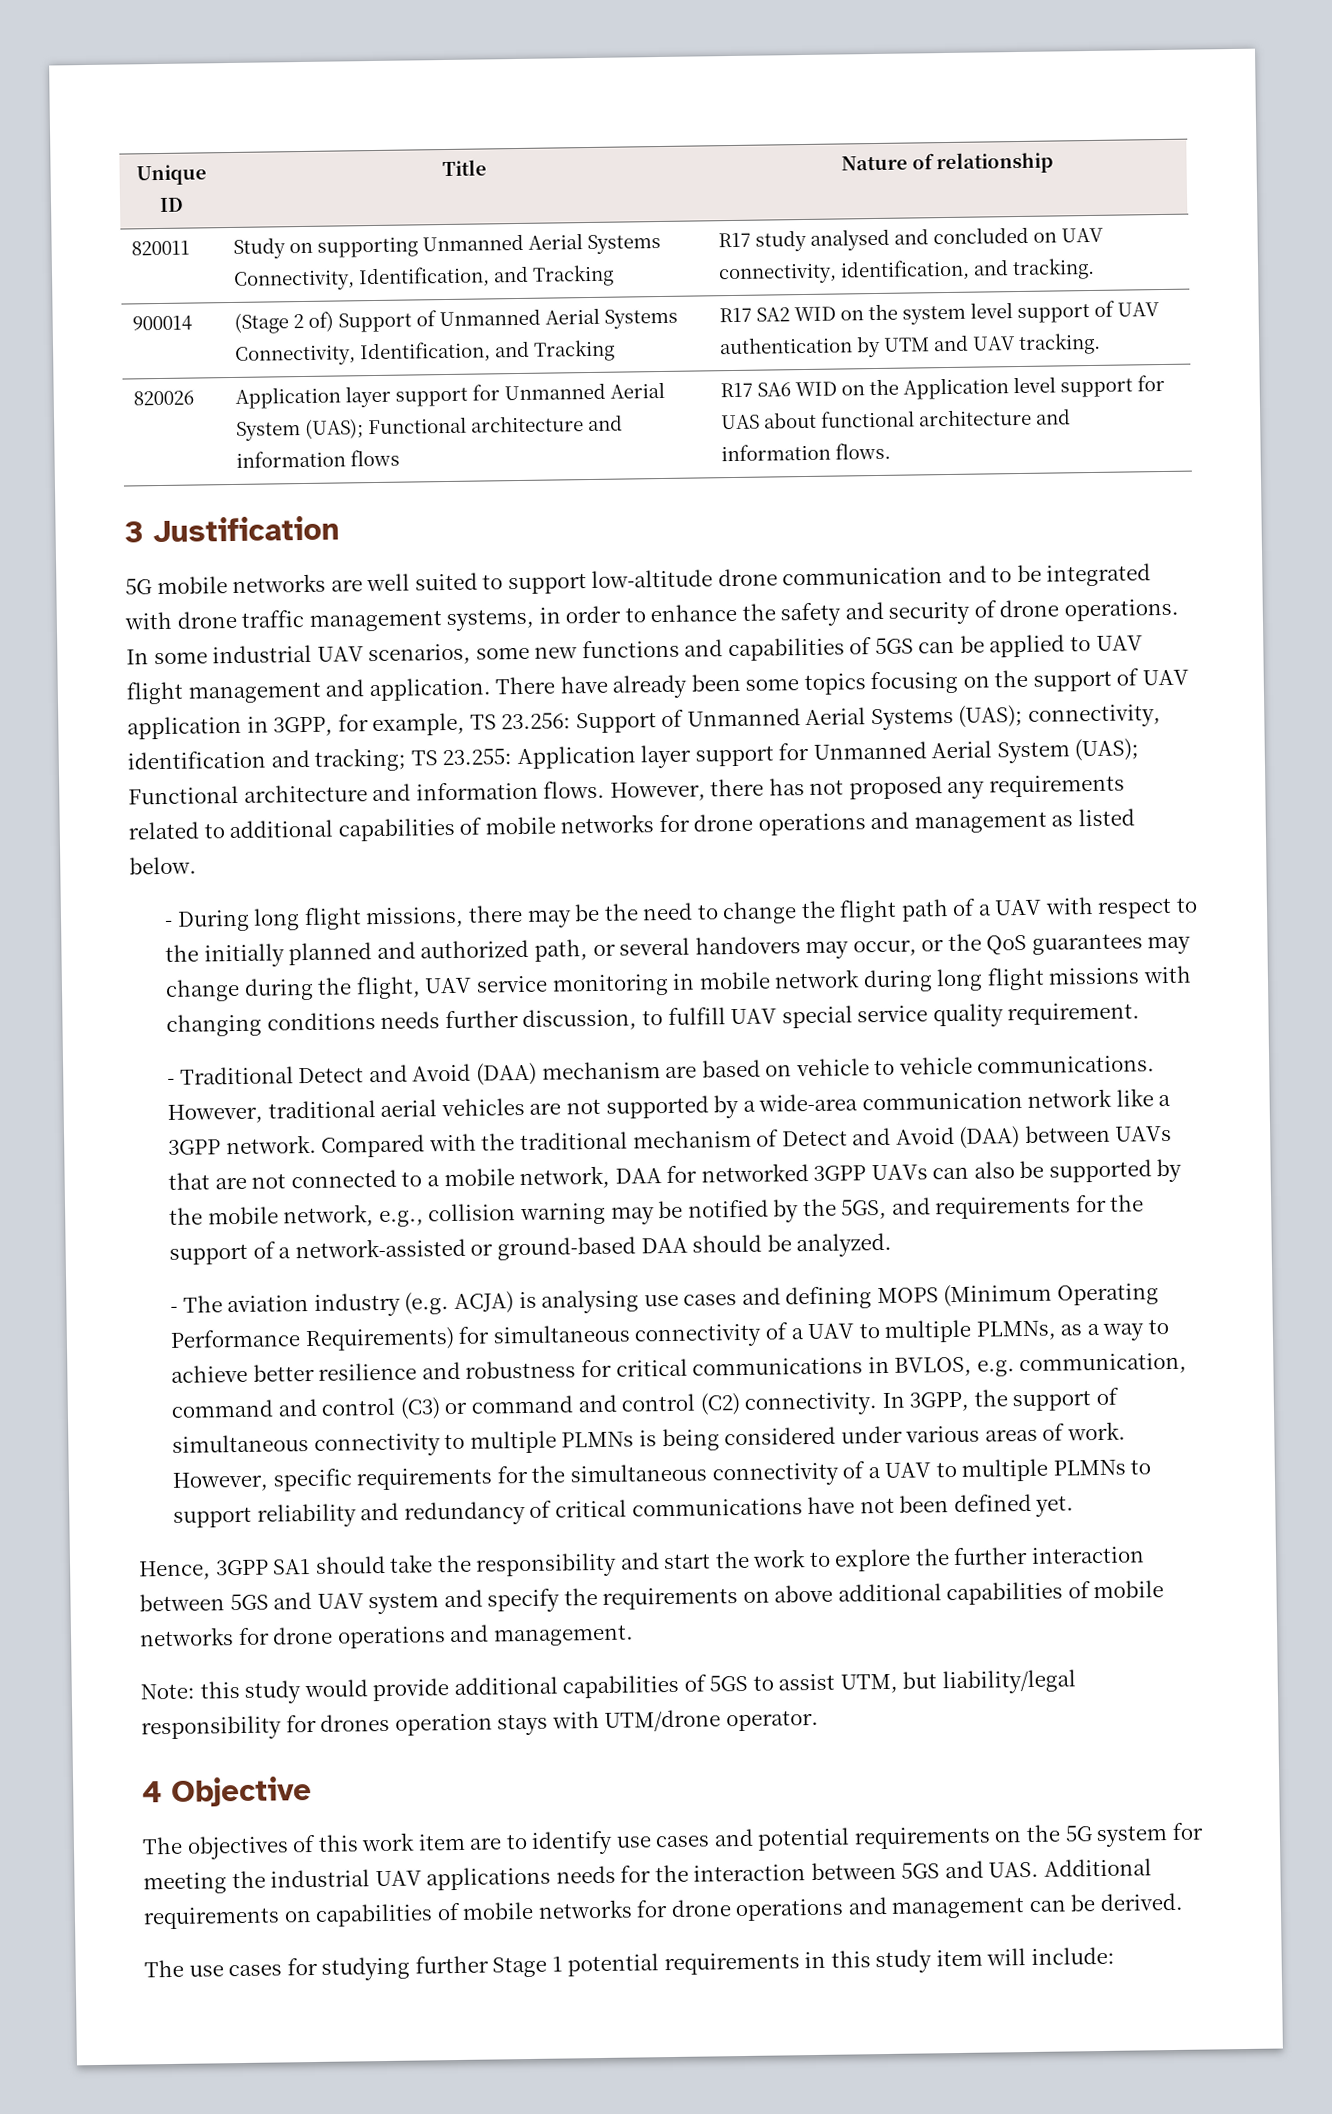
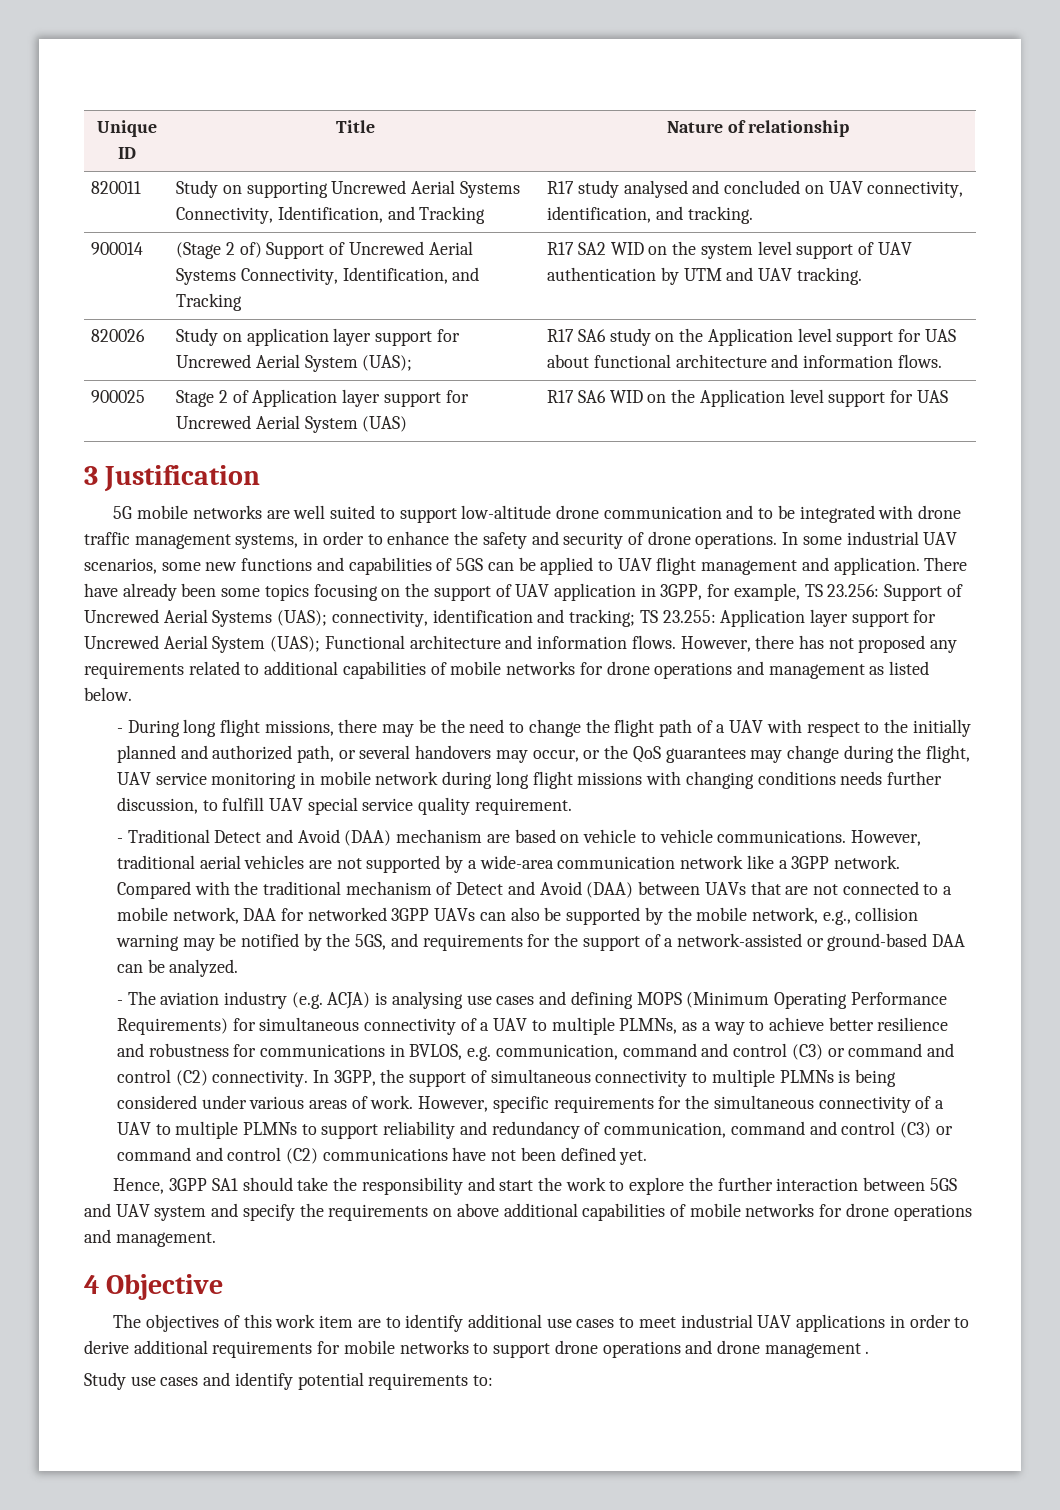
- 820011 | Study on supporting Unmanned Aerial Systems Connectivity, Identification, and Tracking | R17 study analysed and concluded on UAV connectivity, identification, and tracking.
+ 820011 | Study on supporting Uncrewed Aerial Systems Connectivity, Identification, and Tracking | R17 study analysed and concluded on UAV connectivity, identification, and tracking.
- 900014 | (Stage 2 of) Support of Unmanned Aerial Systems Connectivity, Identification, and Tracking | R17 SA2 WID on the system level support of UAV authentication by UTM and UAV tracking.
+ 900014 | (Stage 2 of) Support of Uncrewed Aerial Systems Connectivity, Identification, and Tracking | R17 SA2 WID on the system level support of UAV authentication by UTM and UAV tracking.
- 820026 | Application layer support for Unmanned Aerial System (UAS); Functional architecture and information flows | R17 SA6 WID on the Application level support for UAS about functional architecture and information flows.
+ 820026 | Study on application layer support for Uncrewed Aerial System (UAS); | R17 SA6 study on the Application level support for UAS about functional architecture and information flows.
+ 900025 | Stage 2 of Application layer support for Uncrewed Aerial System (UAS) | R17 SA6 WID on the Application level support for UAS
- There have already been some topics focusing on the support of UAV application in 3GPP, for example, TS 23.256: Support of Unmanned Aerial Systems (UAS); connectivity, identification and tracking; TS 23.255: Application layer support for Unmanned Aerial System (UAS); Functional architecture and information flows.
+ There have already been some topics focusing on the support of UAV application in 3GPP, for example, TS 23.256: Support of Uncrewed Aerial Systems (UAS); connectivity, identification and tracking; TS 23.255: Application layer support for Uncrewed Aerial System (UAS); Functional architecture and information flows.
- Compared with the traditional mechanism of Detect and Avoid (DAA) between UAVs that are not connected to a mobile network, DAA for networked 3GPP UAVs can also be supported by the mobile network, e.g., collision warning may be notified by the 5GS, and requirements for the support of a network-assisted or ground-based DAA should be analyzed.
+ Compared with the traditional mechanism of Detect and Avoid (DAA) between UAVs that are not connected to a mobile network, DAA for networked 3GPP UAVs can also be supported by the mobile network, e.g., collision warning may be notified by the 5GS, and requirements for the support of a network-assisted or ground-based DAA can be analyzed.
- - The aviation industry (e.g. ACJA) is analysing use cases and defining MOPS (Minimum Operating Performance Requirements) for simultaneous connectivity of a UAV to multiple PLMNs, as a way to achieve better resilience and robustness for critical communications in BVLOS, e.g. communication, command and control (C3) or command and control (C2) connectivity.
+ - The aviation industry (e.g. ACJA) is analysing use cases and defining MOPS (Minimum Operating Performance Requirements) for simultaneous connectivity of a UAV to multiple PLMNs, as a way to achieve better resilience and robustness for communications in BVLOS, e.g. communication, command and control (C3) or command and control (C2) connectivity.
- However, specific requirements for the simultaneous connectivity of a UAV to multiple PLMNs to support reliability and redundancy of critical communications have not been defined yet.
+ However, specific requirements for the simultaneous connectivity of a UAV to multiple PLMNs to support reliability and redundancy of communication, command and control (C3) or command and control (C2) communications have not been defined yet.
- Note: this study would provide additional capabilities of 5GS to assist UTM, but liability/legal responsibility for drones operation stays with UTM/drone operator.
- The objectives of this work item are to identify use cases and potential requirements on the 5G system for meeting the industrial UAV applications needs for the interaction between 5GS and UAS. Additional requirements on capabilities of mobile networks for drone operations and management can be derived.
- The use cases for studying further Stage 1 potential requirements in this study item will include:
+ The objectives of this work item are to identify additional use cases to meet industrial UAV applications in order to derive additional requirements for mobile networks to support drone operations and drone management .
+ Study use cases and identify potential requirements to:

